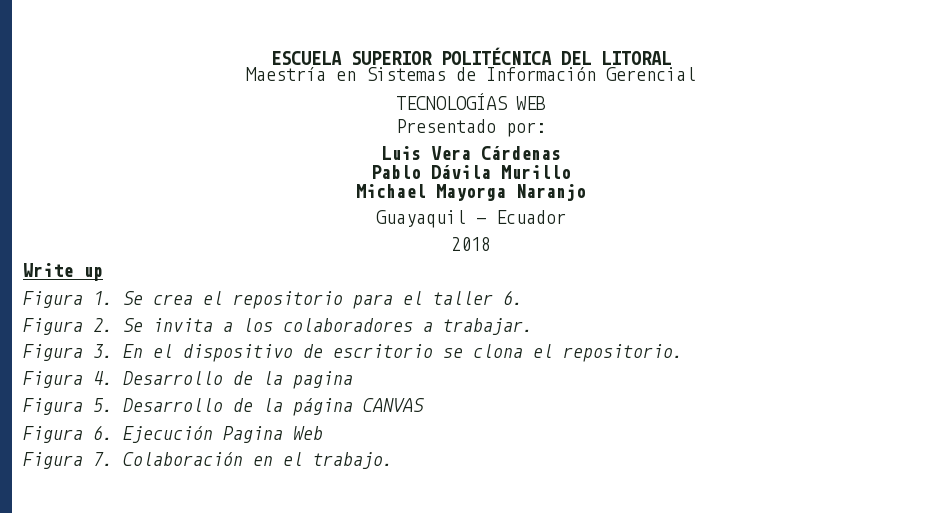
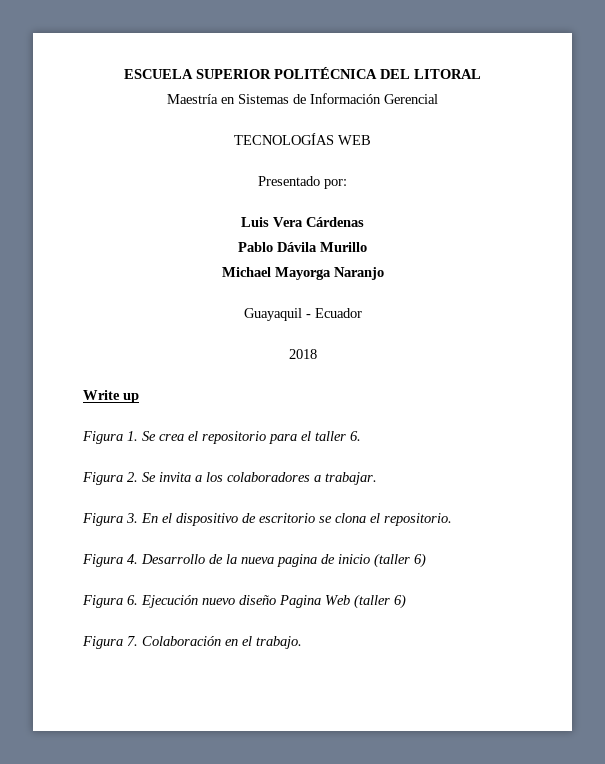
- Figura 4. Desarrollo de la pagina
- Figura 5. Desarrollo de la página CANVAS
+ Figura 4. Desarrollo de la nueva pagina de inicio (taller 6)
- Figura 6. Ejecución Pagina Web
+ Figura 6. Ejecución nuevo diseño Pagina Web (taller 6)

